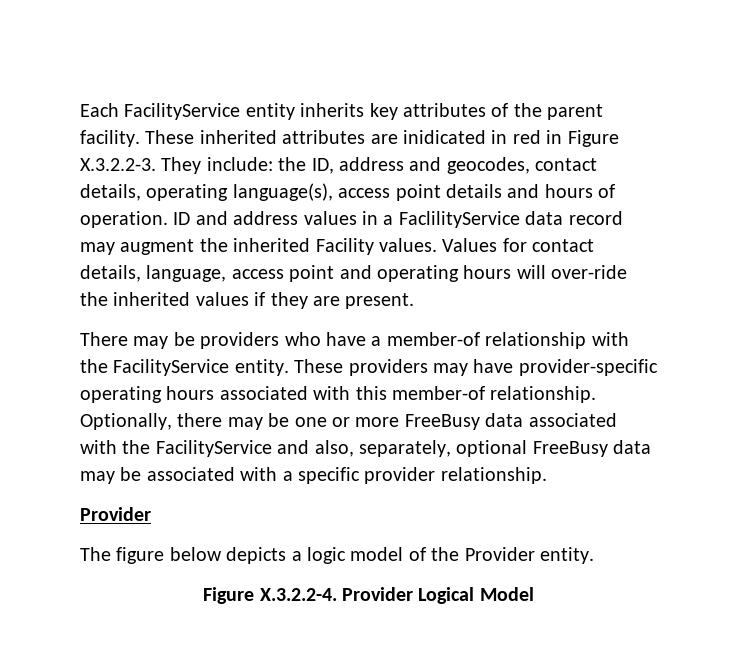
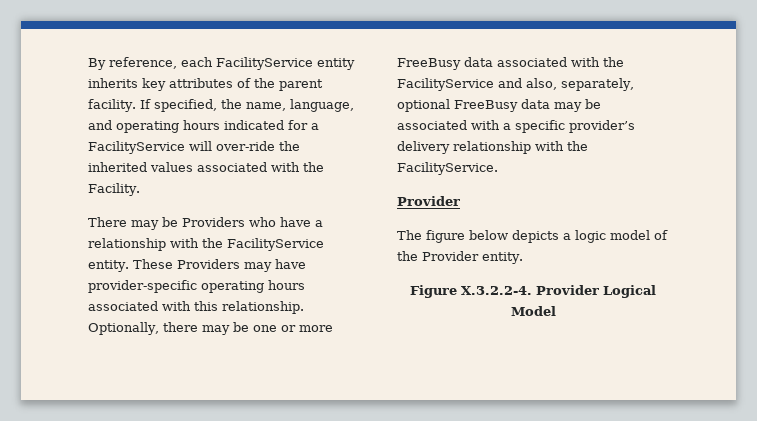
- Each FacilityService entity inherits key attributes of the parent facility.
+ By reference, each FacilityService entity inherits key attributes of the parent facility.
- These inherited attributes are inidicated in red in Figure X.3.2.2-3. They include: the ID, address and geocodes, contact details, operating language(s), access point details and hours of operation. ID and address values in a FaclilityService data record may augment the inherited Facility values. Values for contact details, language, access point and operating hours will over-ride the inherited values if they are present.
+ If specified, the name, language, and operating hours indicated for a FacilityService will over-ride the inherited values associated with the Facility.
- There may be providers who have a member-of relationship with the FacilityService entity.
+ There may be Providers who have a relationship with the FacilityService entity.
- These providers may have provider-specific operating hours associated with this member-of relationship.
+ These Providers may have provider-specific operating hours associated with this relationship.
- Optionally, there may be one or more FreeBusy data associated with the FacilityService and also, separately, optional FreeBusy data may be associated with a specific provider relationship.
+ Optionally, there may be one or more FreeBusy data associated with the FacilityService and also, separately, optional FreeBusy data may be associated with a specific provider’s delivery relationship with the FacilityService.

